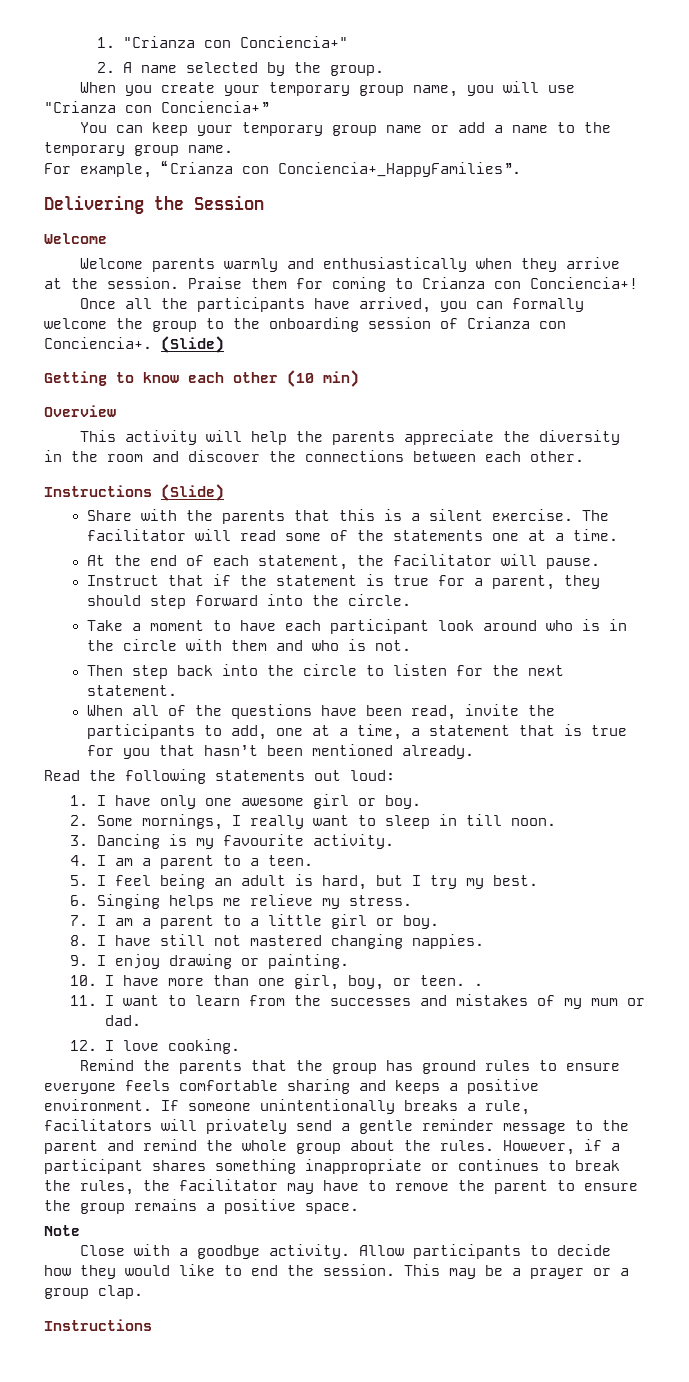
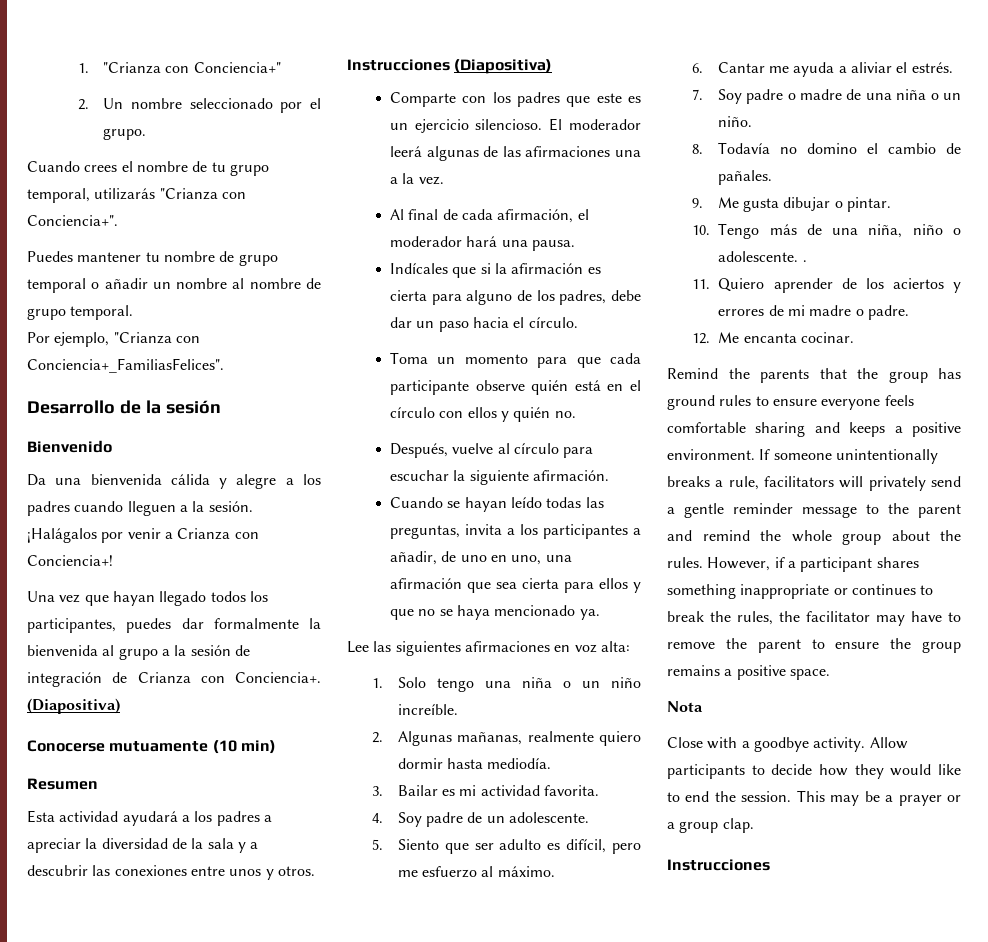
- 2. A name selected by the group.
- When you create your temporary group name, you will use "Crianza con Conciencia+”
- You can keep your temporary group name or add a name to the temporary group name.
- For example, “Crianza con Conciencia+_HappyFamilies”.
- Delivering the Session
- Welcome
- Welcome parents warmly and enthusiastically when they arrive at the session. Praise them for coming to Crianza con Conciencia+!
- Once all the participants have arrived, you can formally welcome the group to the onboarding session of Crianza con Conciencia+. (Slide)
- Getting to know each other (10 min)
- Overview
- This activity will help the parents appreciate the diversity in the room and discover the connections between each other.
- Instructions (Slide)
- Share with the parents that this is a silent exercise. The facilitator will read some of the statements one at a time.
- At the end of each statement, the facilitator will pause.
- Instruct that if the statement is true for a parent, they should step forward into the circle.
- Take a moment to have each participant look around who is in the circle with them and who is not.
- Then step back into the circle to listen for the next statement.
- When all of the questions have been read, invite the participants to add, one at a time, a statement that is true for you that hasn’t been mentioned already.
- Read the following statements out loud:
- 1. I have only one awesome girl or boy.
- 2. Some mornings, I really want to sleep in till noon.
- 3. Dancing is my favourite activity.
- 4. I am a parent to a teen.
- 5. I feel being an adult is hard, but I try my best.
- 6. Singing helps me relieve my stress.
- 7. I am a parent to a little girl or boy.
- 8. I have still not mastered changing nappies.
- 9. I enjoy drawing or painting.
- 10. I have more than one girl, boy, or teen. .
- 11. I want to learn from the successes and mistakes of my mum or dad.
- 12. I love cooking.
+ 2. Un nombre seleccionado por el grupo.
+ Cuando crees el nombre de tu grupo temporal, utilizarás "Crianza con Conciencia+".
+ Puedes mantener tu nombre de grupo temporal o añadir un nombre al nombre de grupo temporal.
+ Por ejemplo, "Crianza con Conciencia+_FamiliasFelices".
+ Desarrollo de la sesión
+ Bienvenido
+ Da una bienvenida cálida y alegre a los padres cuando lleguen a la sesión. ¡Halágalos por venir a Crianza con Conciencia+!
+ Una vez que hayan llegado todos los participantes, puedes dar formalmente la bienvenida al grupo a la sesión de integración de Crianza con Conciencia+. (Diapositiva)
+ Conocerse mutuamente (10 min)
+ Resumen
+ Esta actividad ayudará a los padres a apreciar la diversidad de la sala y a descubrir las conexiones entre unos y otros.
+ Instrucciones (Diapositiva)
+ Comparte con los padres que este es un ejercicio silencioso. El moderador leerá algunas de las afirmaciones una a la vez.
+ Al final de cada afirmación, el moderador hará una pausa.
+ Indícales que si la afirmación es cierta para alguno de los padres, debe dar un paso hacia el círculo.
+ Toma un momento para que cada participante observe quién está en el círculo con ellos y quién no.
+ Después, vuelve al círculo para escuchar la siguiente afirmación.
+ Cuando se hayan leído todas las preguntas, invita a los participantes a añadir, de uno en uno, una afirmación que sea cierta para ellos y que no se haya mencionado ya.
+ Lee las siguientes afirmaciones en voz alta:
+ 1. Solo tengo una niña o un niño increíble.
+ 2. Algunas mañanas, realmente quiero dormir hasta mediodía.
+ 3. Bailar es mi actividad favorita.
+ 4. Soy padre de un adolescente.
+ 5. Siento que ser adulto es difícil, pero me esfuerzo al máximo.
+ 6. Cantar me ayuda a aliviar el estrés.
+ 7. Soy padre o madre de una niña o un niño.
+ 8. Todavía no domino el cambio de pañales.
+ 9. Me gusta dibujar o pintar.
+ 10. Tengo más de una niña, niño o adolescente. .
+ 11. Quiero aprender de los aciertos y errores de mi madre o padre.
+ 12. Me encanta cocinar.
- Note
+ Nota
  This may be a prayer or a group clap.
- Instructions
+ Instrucciones

